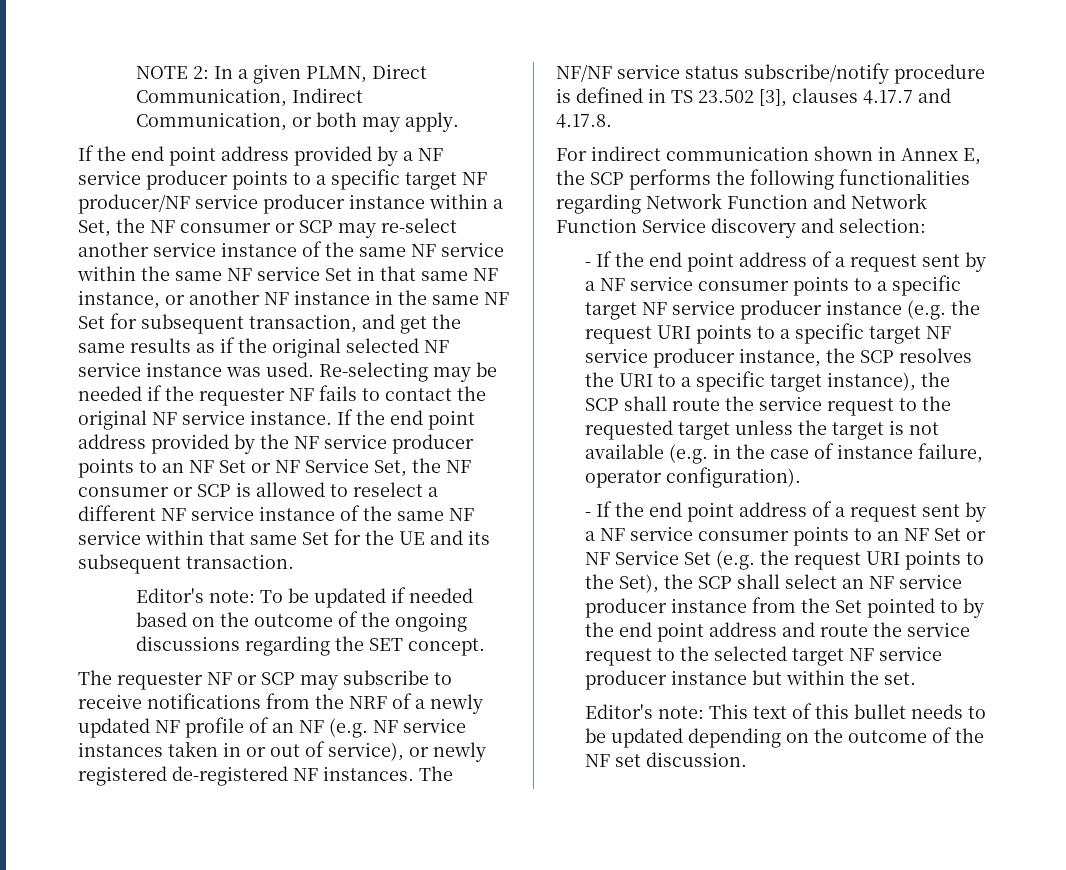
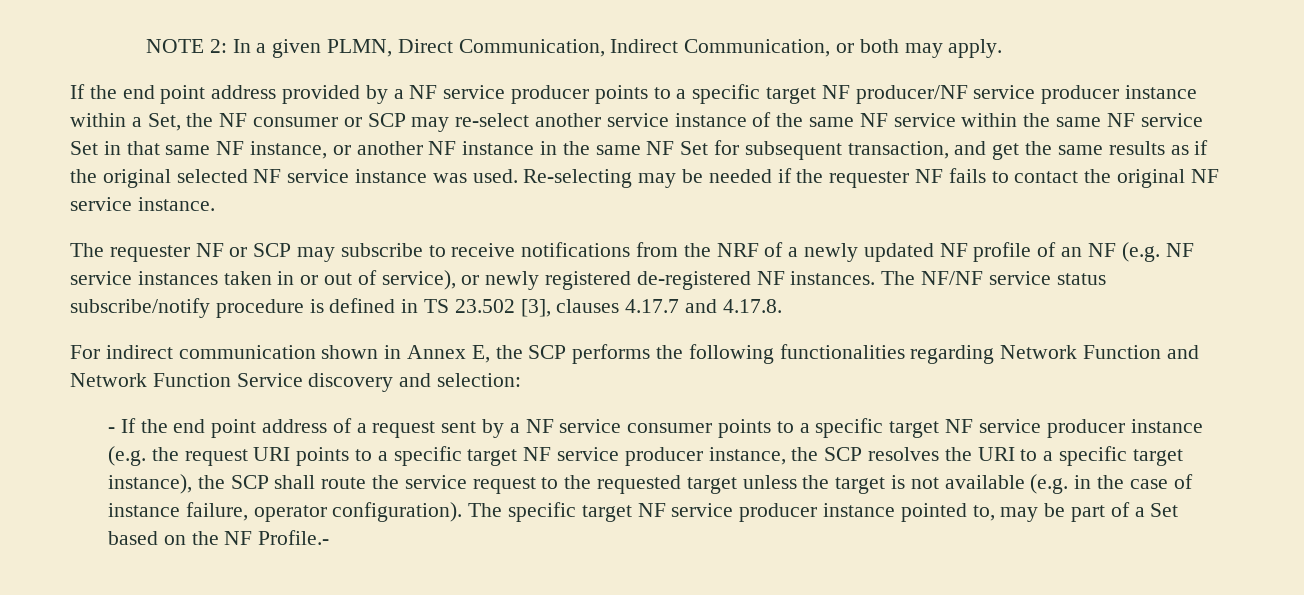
- If the end point address provided by the NF service producer points to an NF Set or NF Service Set, the NF consumer or SCP is allowed to reselect a different NF service instance of the same NF service within that same Set for the UE and its subsequent transaction.
- Editor's note: To be updated if needed based on the outcome of the ongoing discussions regarding the SET concept.
- - If the end point address of a request sent by a NF service consumer points to a specific target NF service producer instance (e.g. the request URI points to a specific target NF service producer instance, the SCP resolves the URI to a specific target instance), the SCP shall route the service request to the requested target unless the target is not available (e.g. in the case of instance failure, operator configuration).
- - If the end point address of a request sent by a NF service consumer points to an NF Set or NF Service Set (e.g. the request URI points to the Set), the SCP shall select an NF service producer instance from the Set pointed to by the end point address and route the service request to the selected target NF service producer instance but within the set.
- Editor's note: This text of this bullet needs to be updated depending on the outcome of the NF set discussion.
+ - If the end point address of a request sent by a NF service consumer points to a specific target NF service producer instance (e.g. the request URI points to a specific target NF service producer instance, the SCP resolves the URI to a specific target instance), the SCP shall route the service request to the requested target unless the target is not available (e.g. in the case of instance failure, operator configuration). The specific target NF service producer instance pointed to, may be part of a Set based on the NF Profile.-

